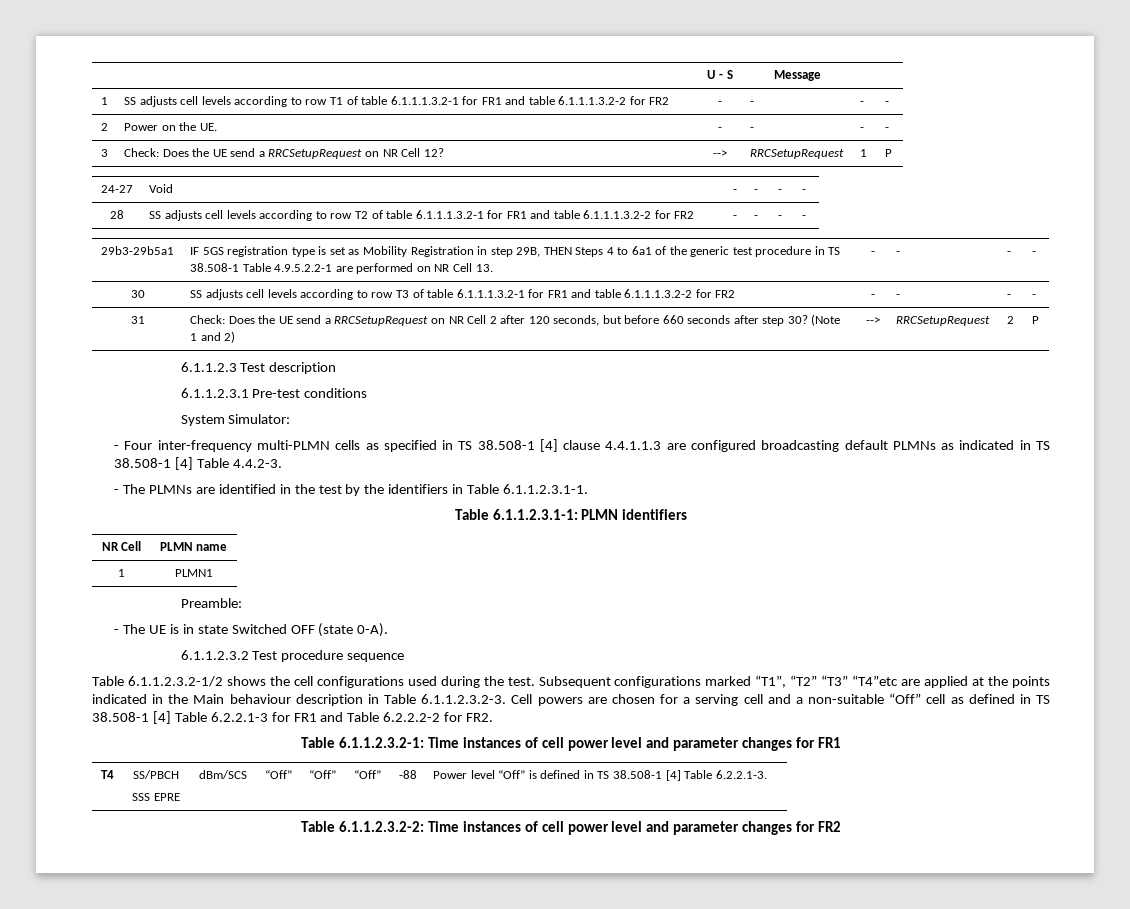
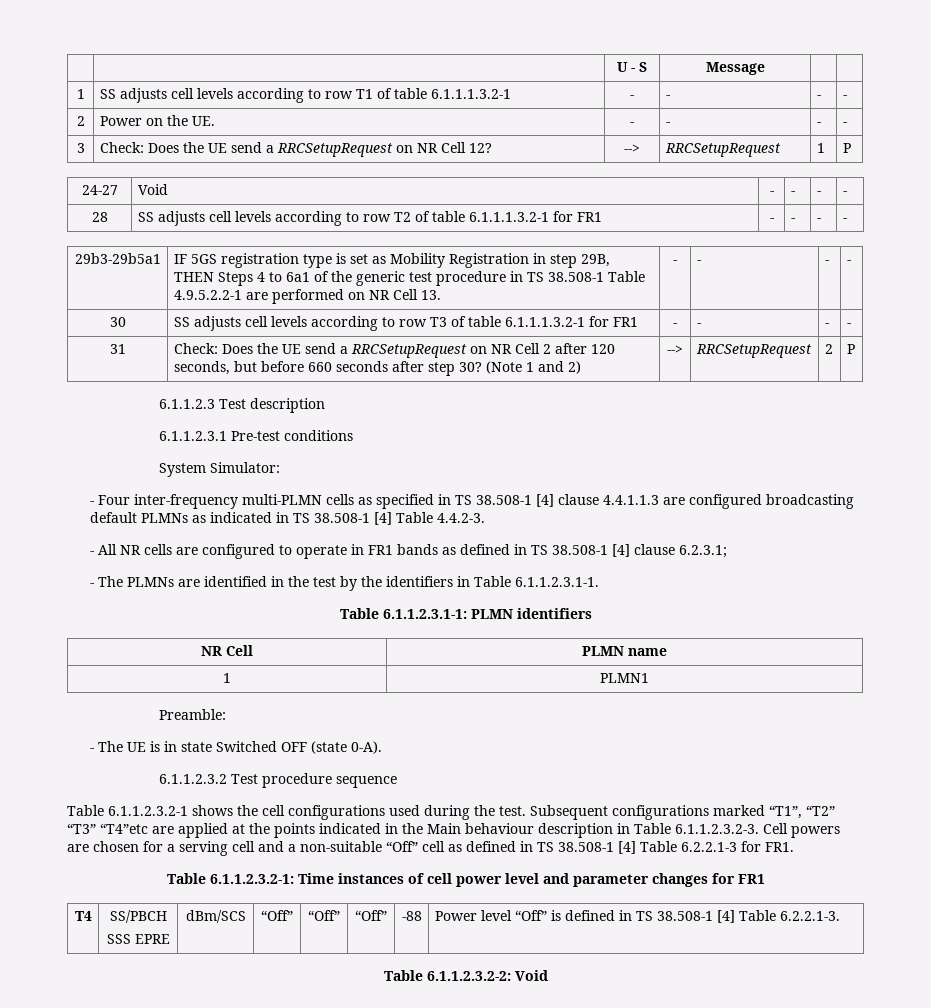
- 1 | SS adjusts cell levels according to row T1 of table 6.1.1.1.3.2-1 for FR1 and table 6.1.1.1.3.2-2 for FR2 | - | - | - | -
+ 1 | SS adjusts cell levels according to row T1 of table 6.1.1.1.3.2-1 | - | - | - | -
- 28 | SS adjusts cell levels according to row T2 of table 6.1.1.1.3.2-1 for FR1 and table 6.1.1.1.3.2-2 for FR2 | - | - | - | -
+ 28 | SS adjusts cell levels according to row T2 of table 6.1.1.1.3.2-1 for FR1 | - | - | - | -
- 30 | SS adjusts cell levels according to row T3 of table 6.1.1.1.3.2-1 for FR1 and table 6.1.1.1.3.2-2 for FR2 | - | - | - | -
+ 30 | SS adjusts cell levels according to row T3 of table 6.1.1.1.3.2-1 for FR1 | - | - | - | -
+ - All NR cells are configured to operate in FR1 bands as defined in TS 38.508-1 [4] clause 6.2.3.1;
- Table 6.1.1.2.3.2-1/2 shows the cell configurations used during the test.
+ Table 6.1.1.2.3.2-1 shows the cell configurations used during the test.
- Subsequent configurations marked “T1”, “T2” “T3” “T4”etc are applied at the points indicated in the Main behaviour description in Table 6.1.1.2.3.2-3. Cell powers are chosen for a serving cell and a non-suitable “Off” cell as defined in TS 38.508-1 [4] Table 6.2.2.1-3 for FR1 and Table 6.2.2.2-2 for FR2.
+ Subsequent configurations marked “T1”, “T2” “T3” “T4”etc are applied at the points indicated in the Main behaviour description in Table 6.1.1.2.3.2-3. Cell powers are chosen for a serving cell and a non-suitable “Off” cell as defined in TS 38.508-1 [4] Table 6.2.2.1-3 for FR1.
- Table 6.1.1.2.3.2-2: Time instances of cell power level and parameter changes for FR2
+ Table 6.1.1.2.3.2-2: Void

